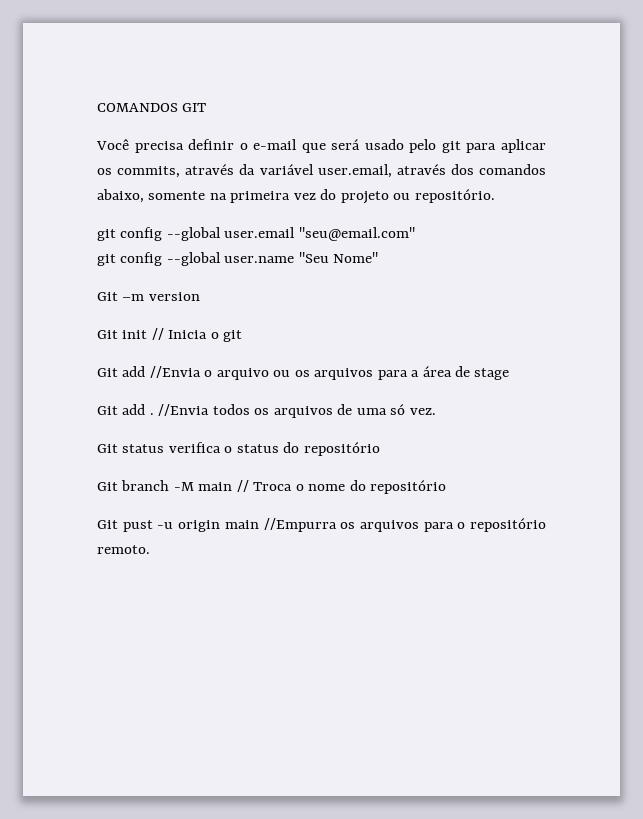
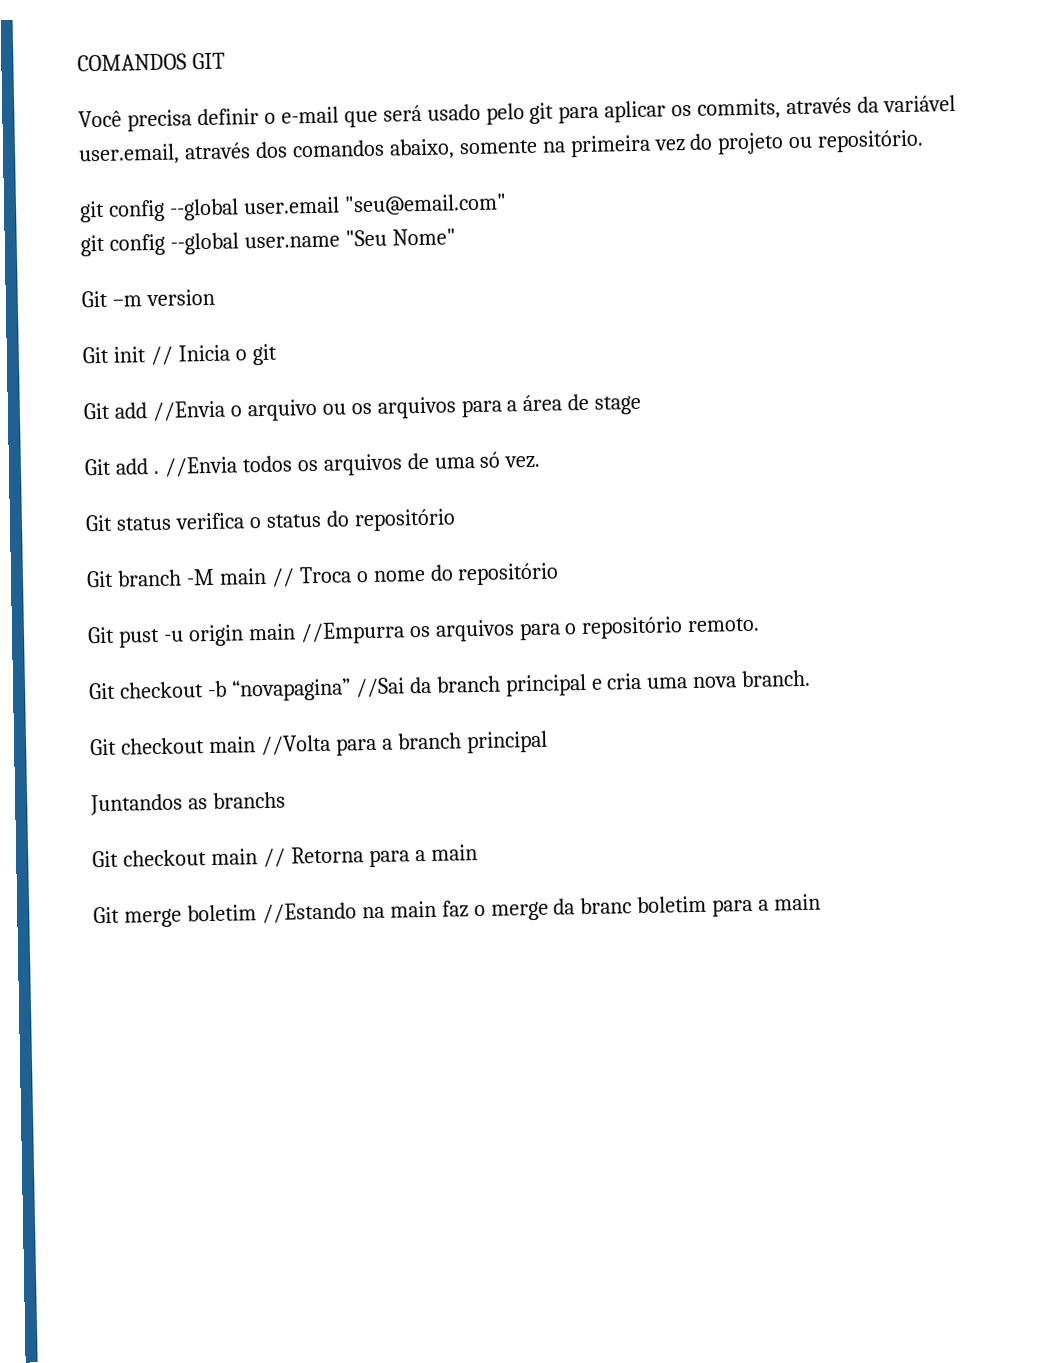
+ Git checkout -b “novapagina” //Sai da branch principal e cria uma nova branch.
+ Git checkout main //Volta para a branch principal
+ Juntandos as branchs
+ Git checkout main // Retorna para a main
+ Git merge boletim //Estando na main faz o merge da branc boletim para a main

